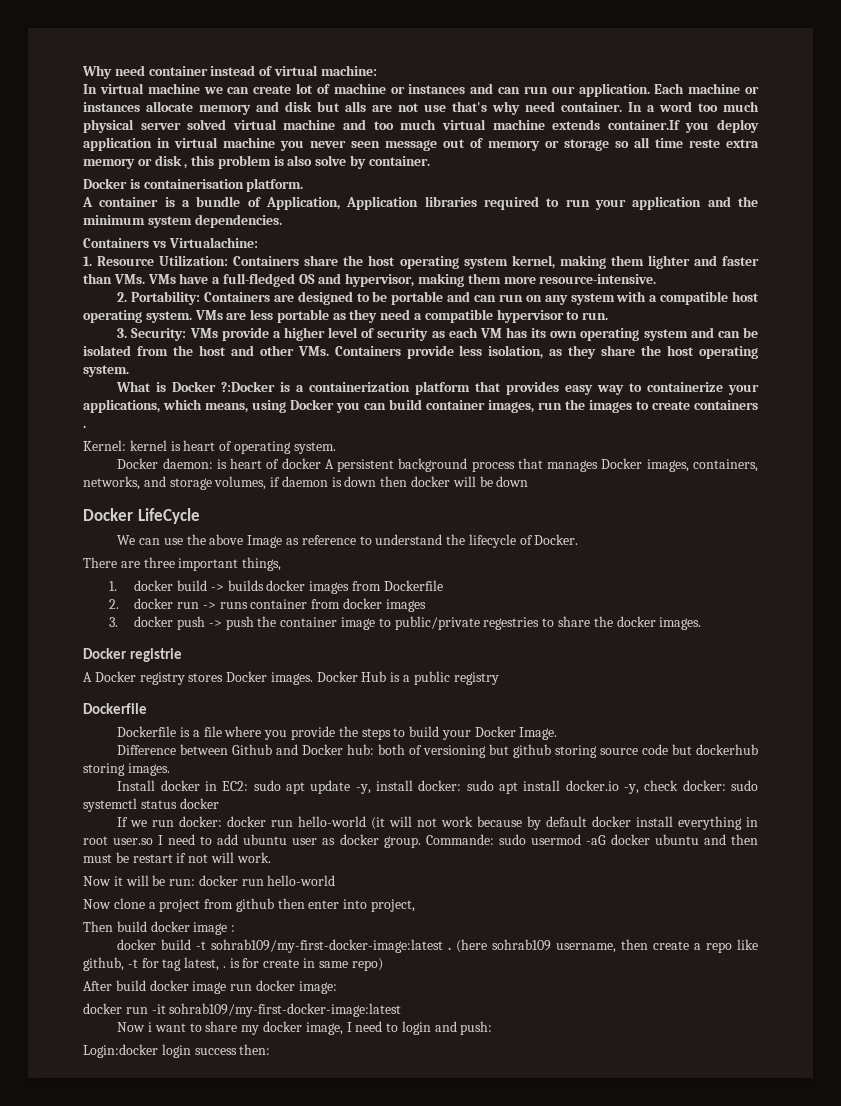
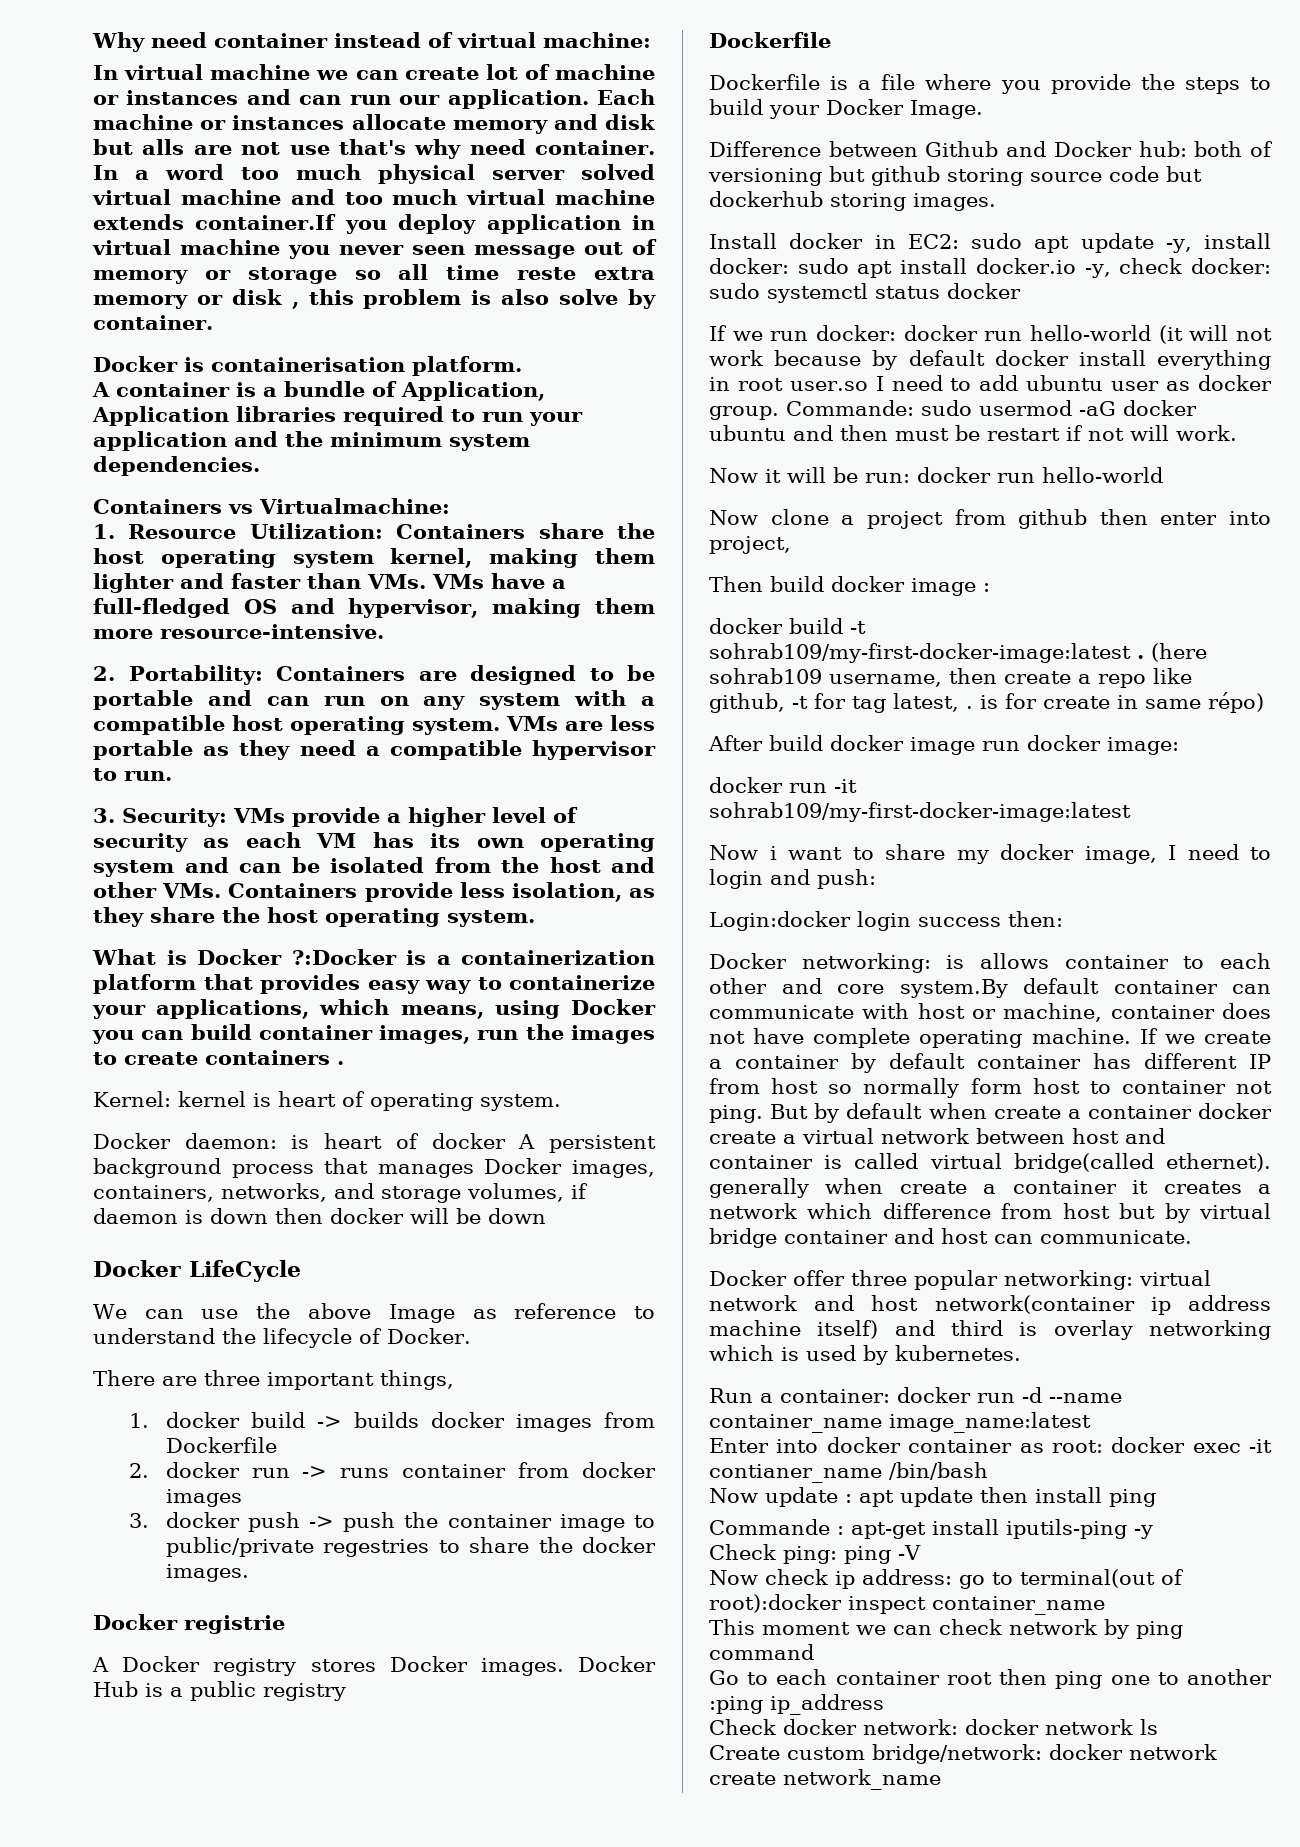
- Containers vs Virtualachine:
+ Containers vs Virtualmachine:
- (here sohrab109 username, then create a repo like github, -t for tag latest, . is for create in same repo)
+ (here sohrab109 username, then create a repo like github, -t for tag latest, . is for create in same répo)
+ Docker networking: is allows container to each other and core system.By default container can communicate with host or machine, container does not have complete operating machine. If we create a container by default container has different IP from host so normally form host to container not ping. But by default when create a container docker create a virtual network between host and container is called virtual bridge(called ethernet). generally when create a container it creates a network which difference from host but by virtual bridge container and host can communicate.
+ Docker offer three popular networking: virtual network and host network(container ip address machine itself) and third is overlay networking which is used by kubernetes.
+ Run a container: docker run -d --name container_name image_name:latest
+ Enter into docker container as root: docker exec -it contianer_name /bin/bash
+ Now update : apt update then install ping
+ Commande : apt-get install iputils-ping -y
+ Check ping: ping -V
+ Now check ip address: go to terminal(out of root):docker inspect container_name
+ This moment we can check network by ping command
+ Go to each container root then ping one to another :ping ip_address
+ Check docker network: docker network ls
+ Create custom bridge/network: docker network create network_name

